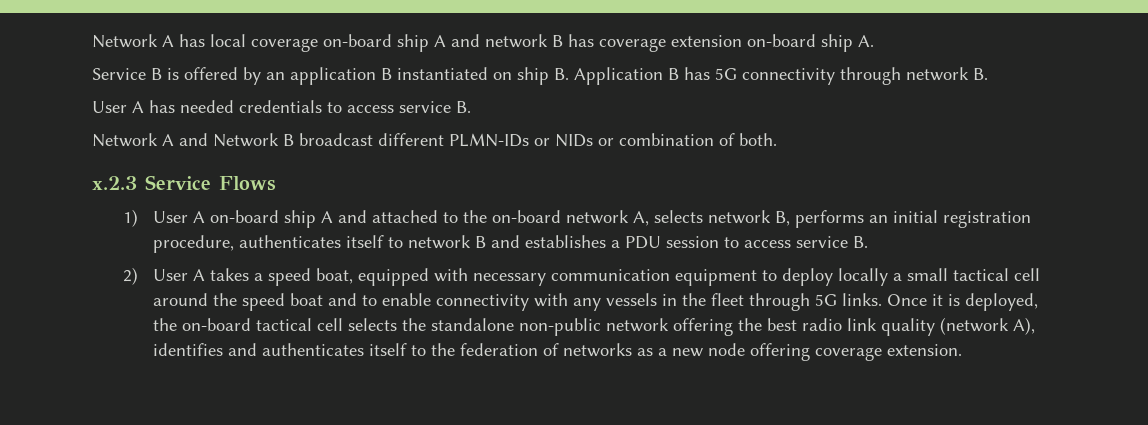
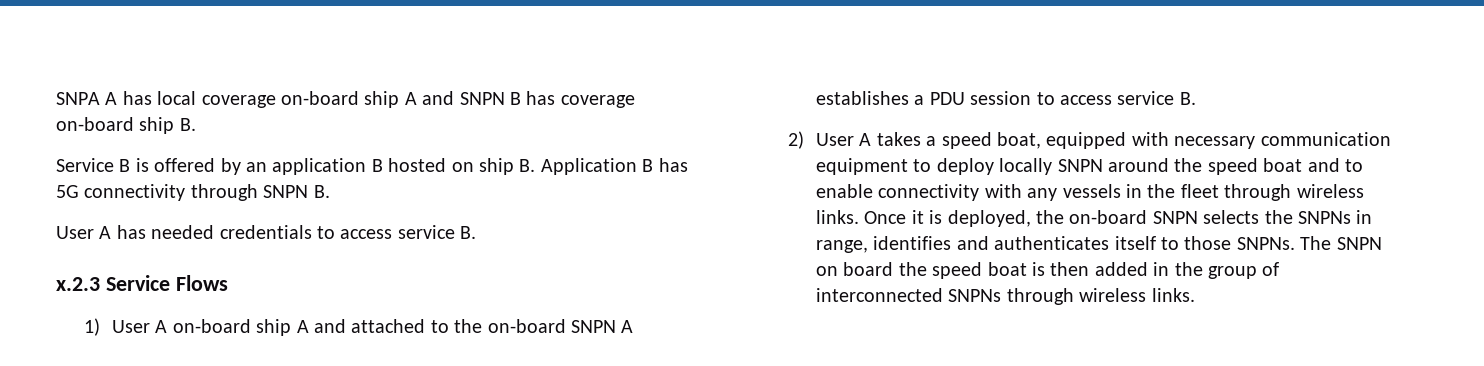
- Network A has local coverage on-board ship A and network B has coverage extension on-board ship A.
+ SNPA A has local coverage on-board ship A and SNPN B has coverage on-board ship B.
- Service B is offered by an application B instantiated on ship B. Application B has 5G connectivity through network B.
+ Service B is offered by an application B hosted on ship B. Application B has 5G connectivity through SNPN B.
- Network A and Network B broadcast different PLMN-IDs or NIDs or combination of both.
- 1) User A on-board ship A and attached to the on-board network A, selects network B, performs an initial registration procedure, authenticates itself to network B and establishes a PDU session to access service B.
+ 1) User A on-board ship A and attached to the on-board SNPN A establishes a PDU session to access service B.
- 2) User A takes a speed boat, equipped with necessary communication equipment to deploy locally a small tactical cell around the speed boat and to enable connectivity with any vessels in the fleet through 5G links.
+ 2) User A takes a speed boat, equipped with necessary communication equipment to deploy locally SNPN around the speed boat and to enable connectivity with any vessels in the fleet through wireless links.
- Once it is deployed, the on-board tactical cell selects the standalone non-public network offering the best radio link quality (network A), identifies and authenticates itself to the federation of networks as a new node offering coverage extension.
+ Once it is deployed, the on-board SNPN selects the SNPNs in range, identifies and authenticates itself to those SNPNs. The SNPN on board the speed boat is then added in the group of interconnected SNPNs through wireless links.

